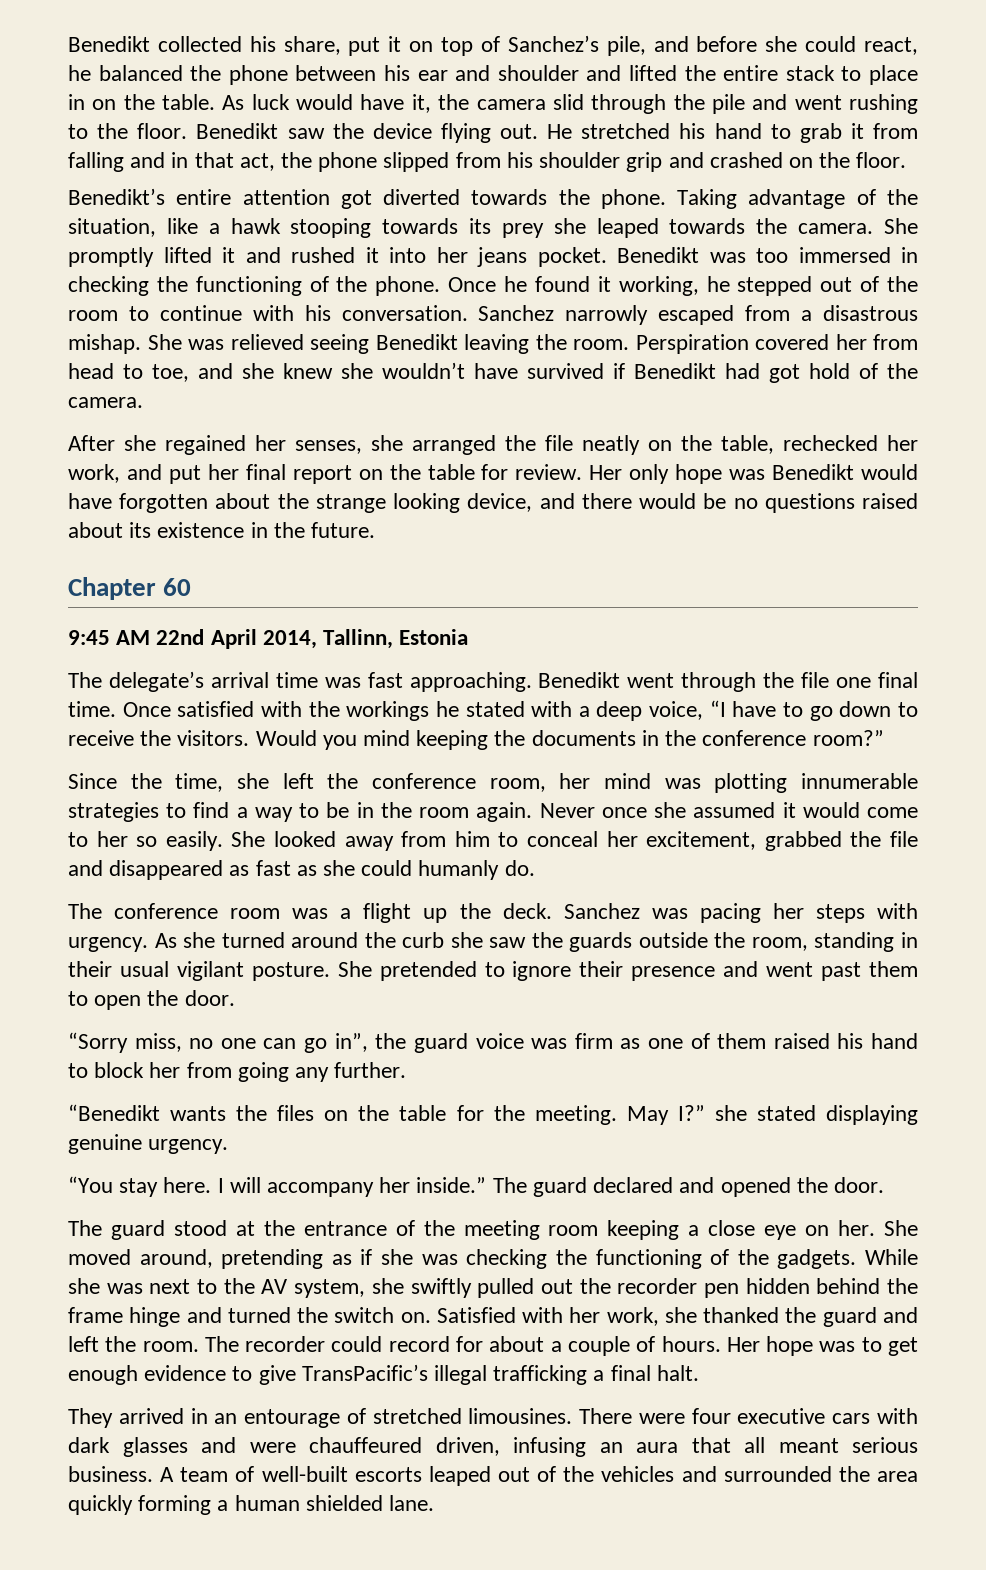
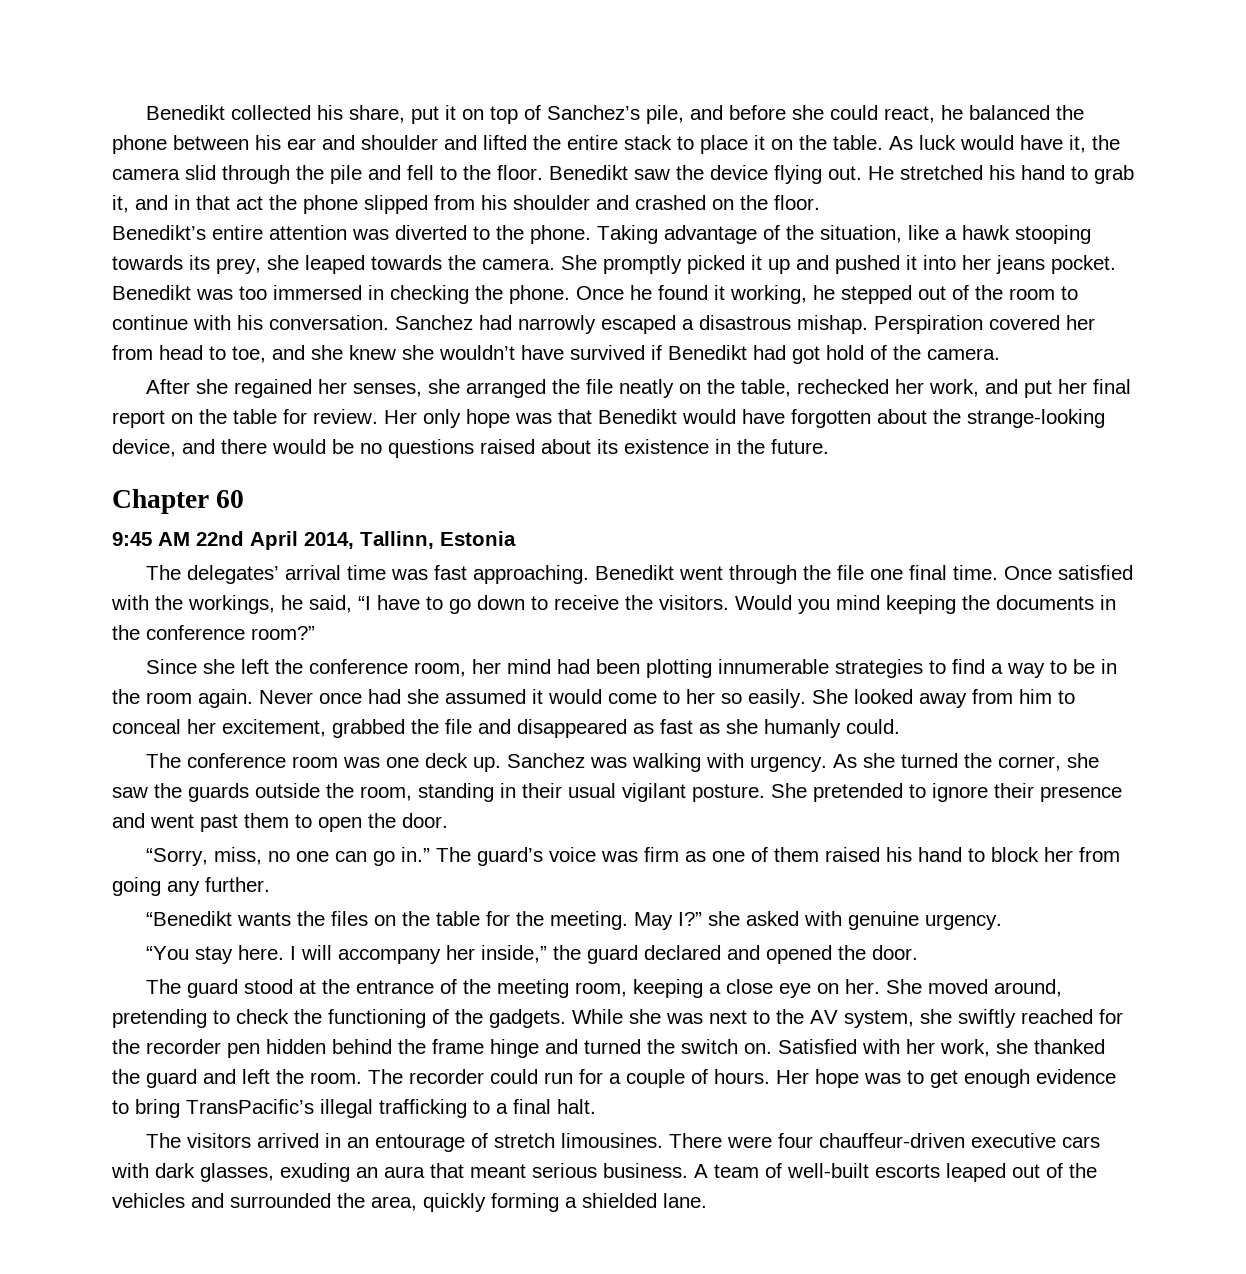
- Benedikt collected his share, put it on top of Sanchez’s pile, and before she could react, he balanced the phone between his ear and shoulder and lifted the entire stack to place in on the table.
+ Benedikt collected his share, put it on top of Sanchez’s pile, and before she could react, he balanced the phone between his ear and shoulder and lifted the entire stack to place it on the table.
- As luck would have it, the camera slid through the pile and went rushing to the floor.
+ As luck would have it, the camera slid through the pile and fell to the floor.
- He stretched his hand to grab it from falling and in that act, the phone slipped from his shoulder grip and crashed on the floor.
+ He stretched his hand to grab it, and in that act the phone slipped from his shoulder and crashed on the floor.
- Benedikt’s entire attention got diverted towards the phone.
+ Benedikt’s entire attention was diverted to the phone.
- Taking advantage of the situation, like a hawk stooping towards its prey she leaped towards the camera.
+ Taking advantage of the situation, like a hawk stooping towards its prey, she leaped towards the camera.
- She promptly lifted it and rushed it into her jeans pocket.
+ She promptly picked it up and pushed it into her jeans pocket.
- Benedikt was too immersed in checking the functioning of the phone.
+ Benedikt was too immersed in checking the phone.
- Sanchez narrowly escaped from a disastrous mishap.
+ Sanchez had narrowly escaped a disastrous mishap.
- She was relieved seeing Benedikt leaving the room.
- Her only hope was Benedikt would have forgotten about the strange looking device, and there would be no questions raised about its existence in the future.
+ Her only hope was that Benedikt would have forgotten about the strange-looking device, and there would be no questions raised about its existence in the future.
- The delegate’s arrival time was fast approaching.
+ The delegates’ arrival time was fast approaching.
- Once satisfied with the workings he stated with a deep voice, “I have to go down to receive the visitors.
+ Once satisfied with the workings, he said, “I have to go down to receive the visitors.
- Since the time, she left the conference room, her mind was plotting innumerable strategies to find a way to be in the room again.
+ Since she left the conference room, her mind had been plotting innumerable strategies to find a way to be in the room again.
- Never once she assumed it would come to her so easily.
+ Never once had she assumed it would come to her so easily.
- She looked away from him to conceal her excitement, grabbed the file and disappeared as fast as she could humanly do.
+ She looked away from him to conceal her excitement, grabbed the file and disappeared as fast as she humanly could.
- The conference room was a flight up the deck. Sanchez was pacing her steps with urgency.
+ The conference room was one deck up. Sanchez was walking with urgency.
- As she turned around the curb she saw the guards outside the room, standing in their usual vigilant posture.
+ As she turned the corner, she saw the guards outside the room, standing in their usual vigilant posture.
- “Sorry miss, no one can go in”, the guard voice was firm as one of them raised his hand to block her from going any further.
+ “Sorry, miss, no one can go in.” The guard’s voice was firm as one of them raised his hand to block her from going any further.
- May I?” she stated displaying genuine urgency.
+ May I?” she asked with genuine urgency.
- I will accompany her inside.” The guard declared and opened the door.
+ I will accompany her inside,” the guard declared and opened the door.
- The guard stood at the entrance of the meeting room keeping a close eye on her.
+ The guard stood at the entrance of the meeting room, keeping a close eye on her.
- She moved around, pretending as if she was checking the functioning of the gadgets.
+ She moved around, pretending to check the functioning of the gadgets.
- While she was next to the AV system, she swiftly pulled out the recorder pen hidden behind the frame hinge and turned the switch on.
+ While she was next to the AV system, she swiftly reached for the recorder pen hidden behind the frame hinge and turned the switch on.
- The recorder could record for about a couple of hours.
+ The recorder could run for a couple of hours.
- Her hope was to get enough evidence to give TransPacific’s illegal trafficking a final halt.
+ Her hope was to get enough evidence to bring TransPacific’s illegal trafficking to a final halt.
- They arrived in an entourage of stretched limousines.
+ The visitors arrived in an entourage of stretch limousines.
- There were four executive cars with dark glasses and were chauffeured driven, infusing an aura that all meant serious business.
+ There were four chauffeur-driven executive cars with dark glasses, exuding an aura that meant serious business.
- A team of well-built escorts leaped out of the vehicles and surrounded the area quickly forming a human shielded lane.
+ A team of well-built escorts leaped out of the vehicles and surrounded the area, quickly forming a shielded lane.

